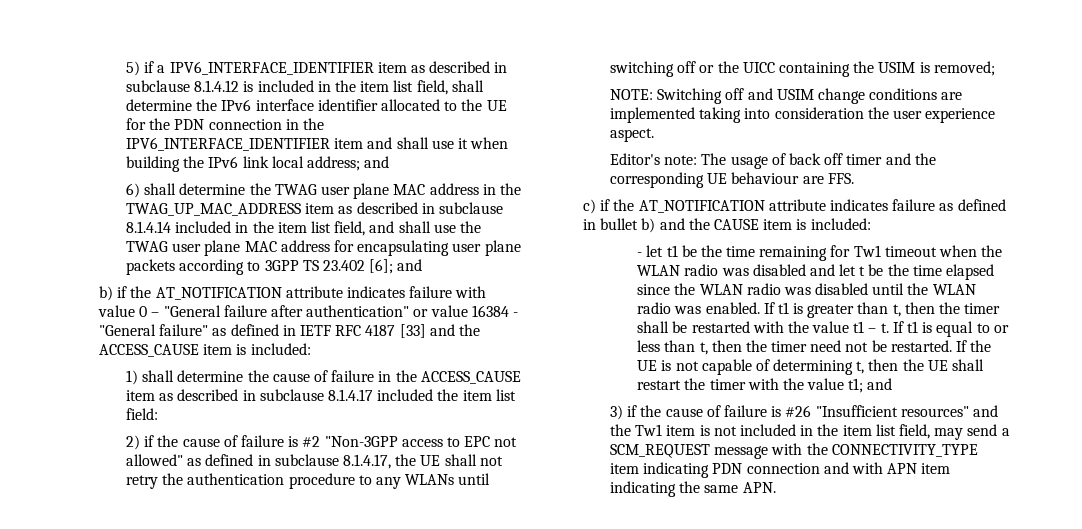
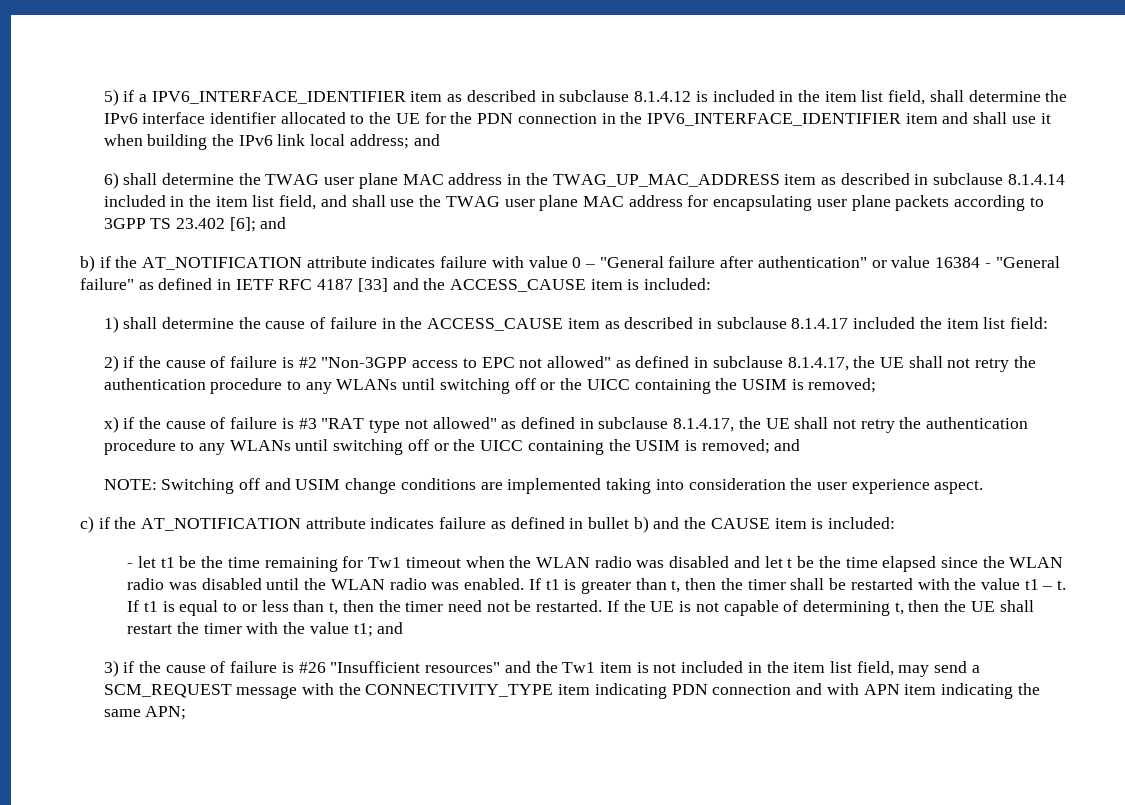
+ x) if the cause of failure is #3 "RAT type not allowed" as defined in subclause 8.1.4.17, the UE shall not retry the authentication procedure to any WLANs until switching off or the UICC containing the USIM is removed; and
- Editor's note: The usage of back off timer and the corresponding UE behaviour are FFS.
- 3) if the cause of failure is #26 "Insufficient resources" and the Tw1 item is not included in the item list field, may send a SCM_REQUEST message with the CONNECTIVITY_TYPE item indicating PDN connection and with APN item indicating the same APN.
+ 3) if the cause of failure is #26 "Insufficient resources" and the Tw1 item is not included in the item list field, may send a SCM_REQUEST message with the CONNECTIVITY_TYPE item indicating PDN connection and with APN item indicating the same APN;

